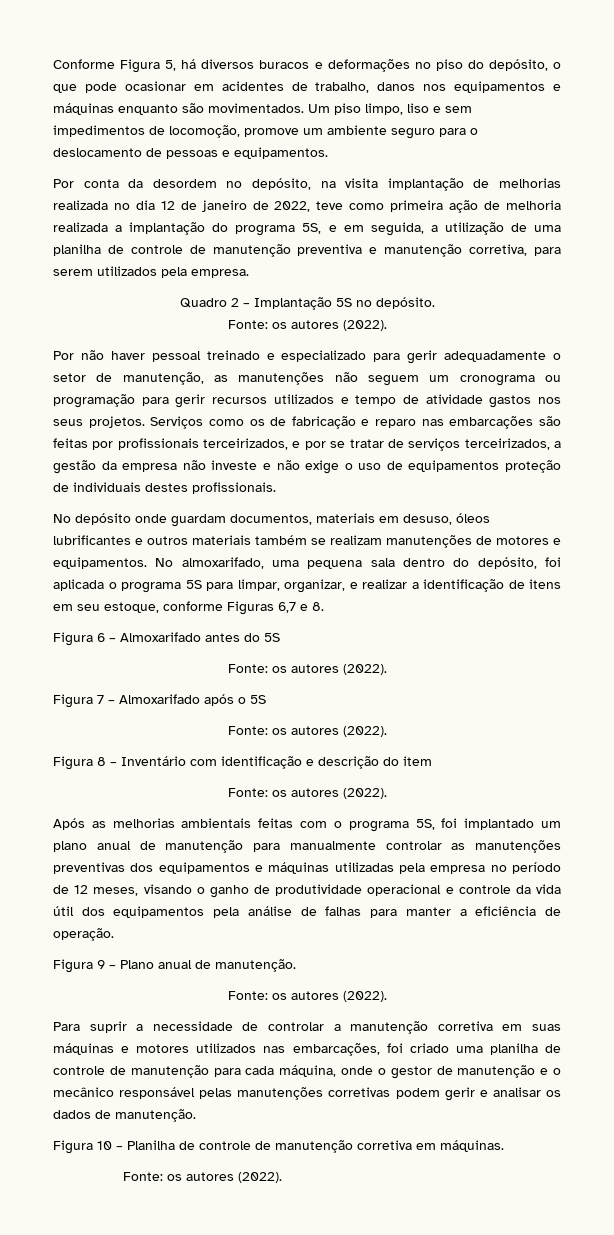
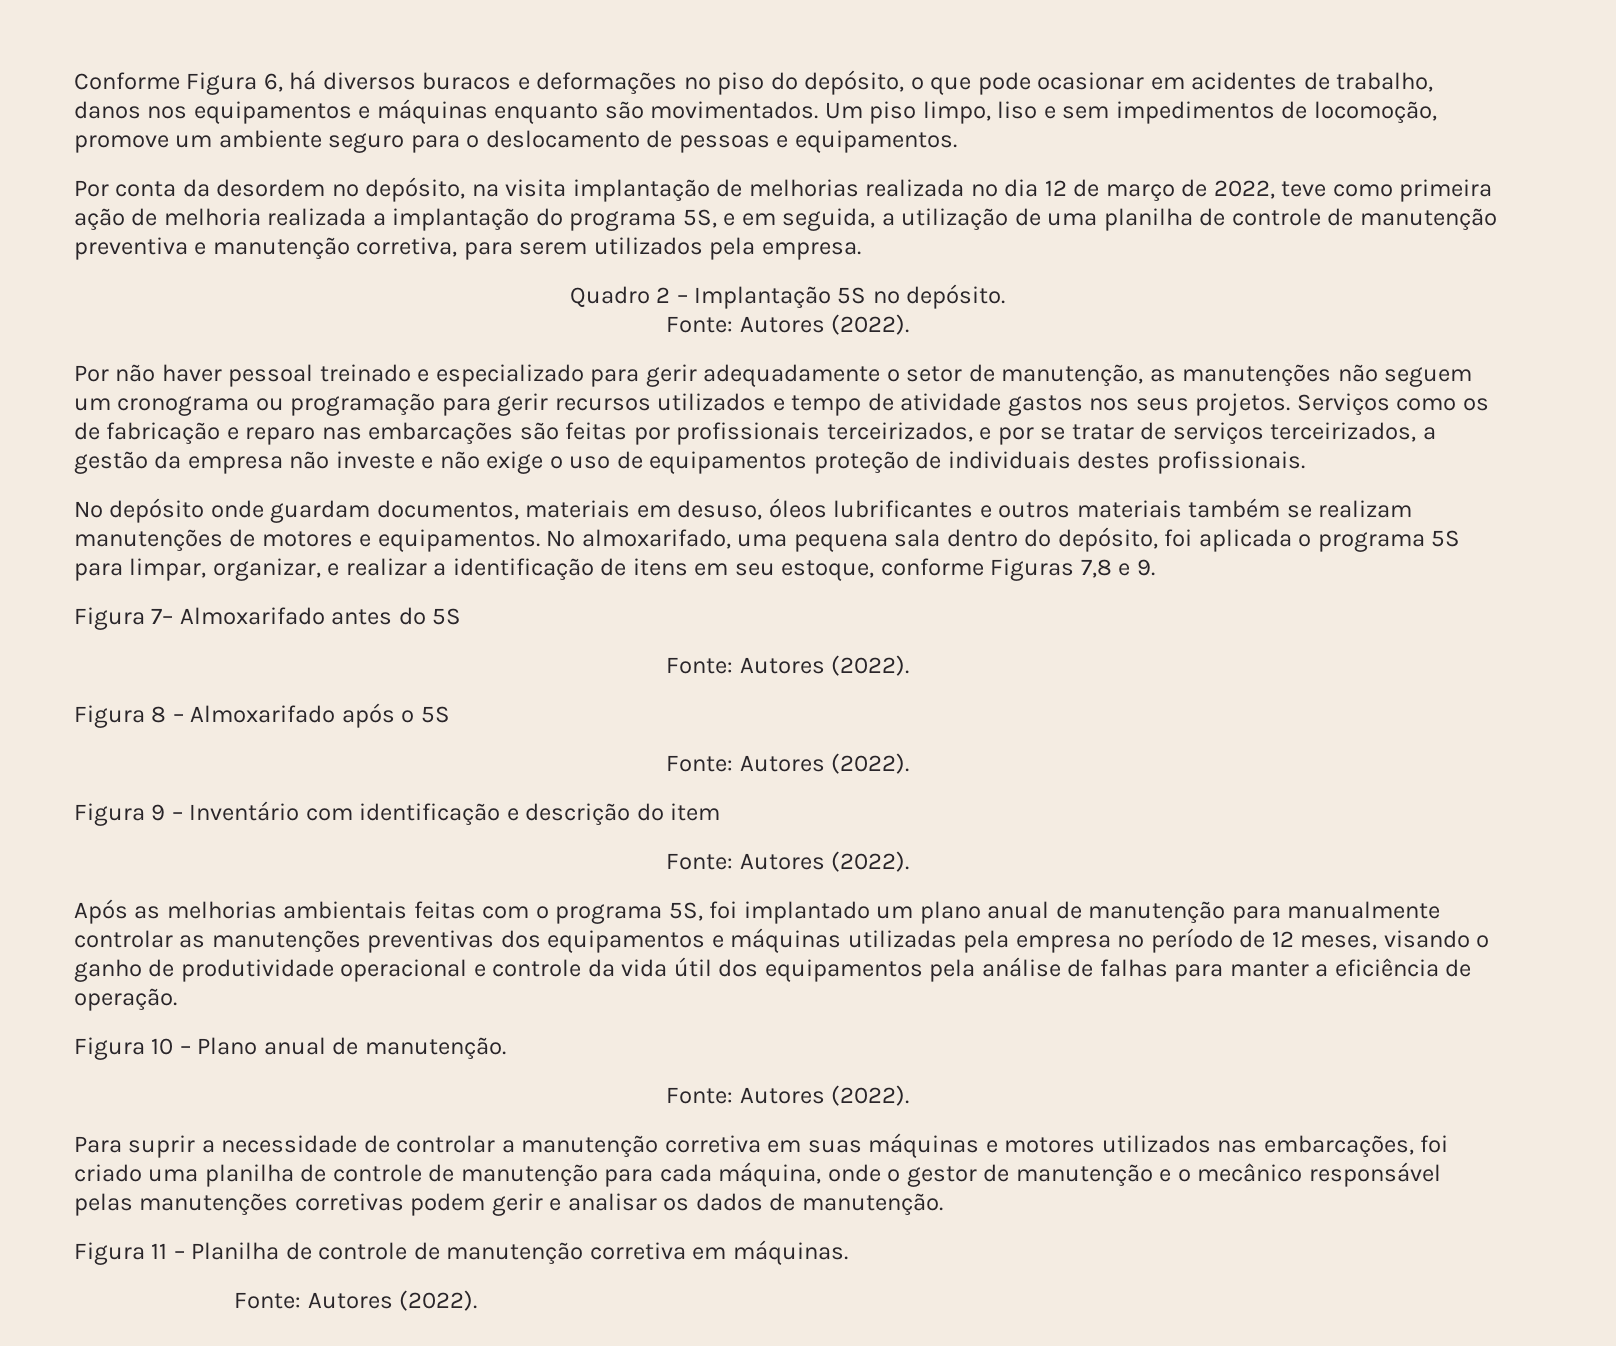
- Conforme Figura 5, há diversos buracos e deformações no piso do depósito, o que pode ocasionar em acidentes de trabalho, danos nos equipamentos e máquinas enquanto são movimentados.
+ Conforme Figura 6, há diversos buracos e deformações no piso do depósito, o que pode ocasionar em acidentes de trabalho, danos nos equipamentos e máquinas enquanto são movimentados.
- Por conta da desordem no depósito, na visita implantação de melhorias realizada no dia 12 de janeiro de 2022, teve como primeira ação de melhoria realizada a implantação do programa 5S, e em seguida, a utilização de uma planilha de controle de manutenção preventiva e manutenção corretiva, para serem utilizados pela empresa.
+ Por conta da desordem no depósito, na visita implantação de melhorias realizada no dia 12 de março de 2022, teve como primeira ação de melhoria realizada a implantação do programa 5S, e em seguida, a utilização de uma planilha de controle de manutenção preventiva e manutenção corretiva, para serem utilizados pela empresa.
  Quadro 2 – Implantação 5S no depósito.
- Fonte: os autores (2022).
+ Fonte: Autores (2022).
- No almoxarifado, uma pequena sala dentro do depósito, foi aplicada o programa 5S para limpar, organizar, e realizar a identificação de itens em seu estoque, conforme Figuras 6,7 e 8.
- Figura 6 – Almoxarifado antes do 5S
- Fonte: os autores (2022).
- Figura 7 – Almoxarifado após o 5S
- Fonte: os autores (2022).
- Figura 8 – Inventário com identificação e descrição do item
- Fonte: os autores (2022).
+ No almoxarifado, uma pequena sala dentro do depósito, foi aplicada o programa 5S para limpar, organizar, e realizar a identificação de itens em seu estoque, conforme Figuras 7,8 e 9.
+ Figura 7– Almoxarifado antes do 5S
+ Fonte: Autores (2022).
+ Figura 8 – Almoxarifado após o 5S
+ Fonte: Autores (2022).
+ Figura 9 – Inventário com identificação e descrição do item
+ Fonte: Autores (2022).
- Figura 9 – Plano anual de manutenção.
- Fonte: os autores (2022).
+ Figura 10 – Plano anual de manutenção.
+ Fonte: Autores (2022).
- Figura 10 – Planilha de controle de manutenção corretiva em máquinas.
- Fonte: os autores (2022).
+ Figura 11 – Planilha de controle de manutenção corretiva em máquinas.
+ Fonte: Autores (2022).

